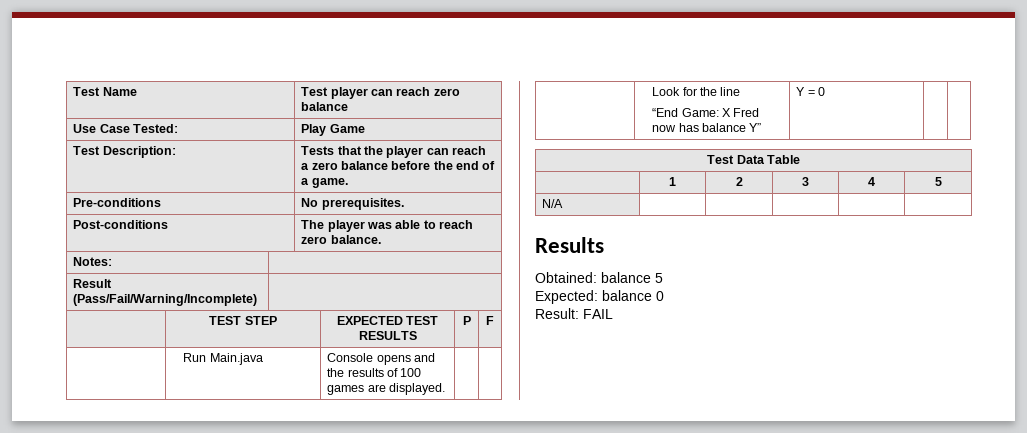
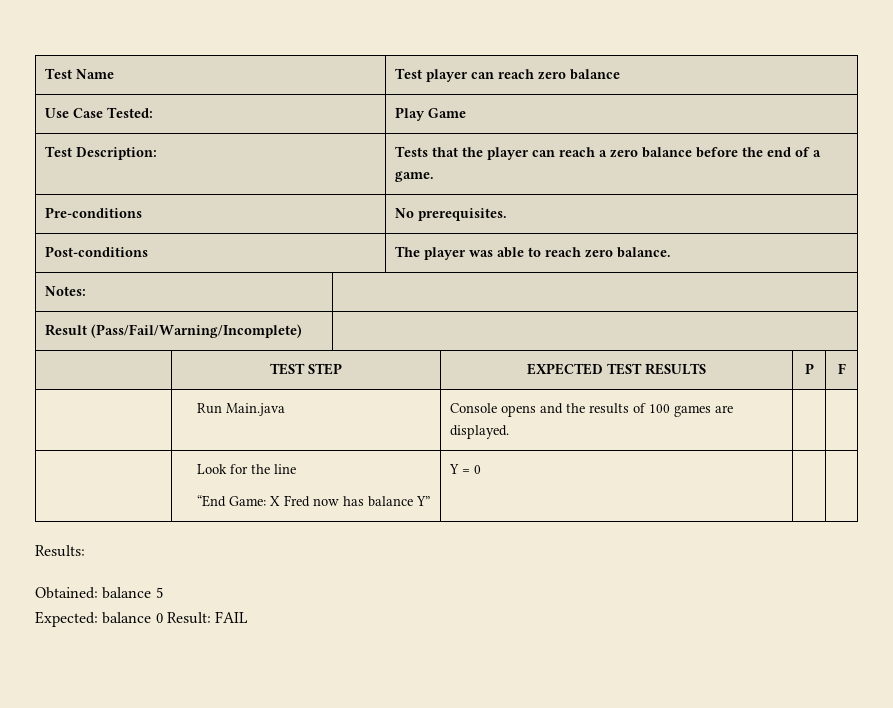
- Test Data Table
- | 1 | 2 | 3 | 4 | 5
- N/A | | | | |
- Results
+ Results:
- Expected: balance 0
- Result: FAIL
+ Expected: balance 0 Result: FAIL

